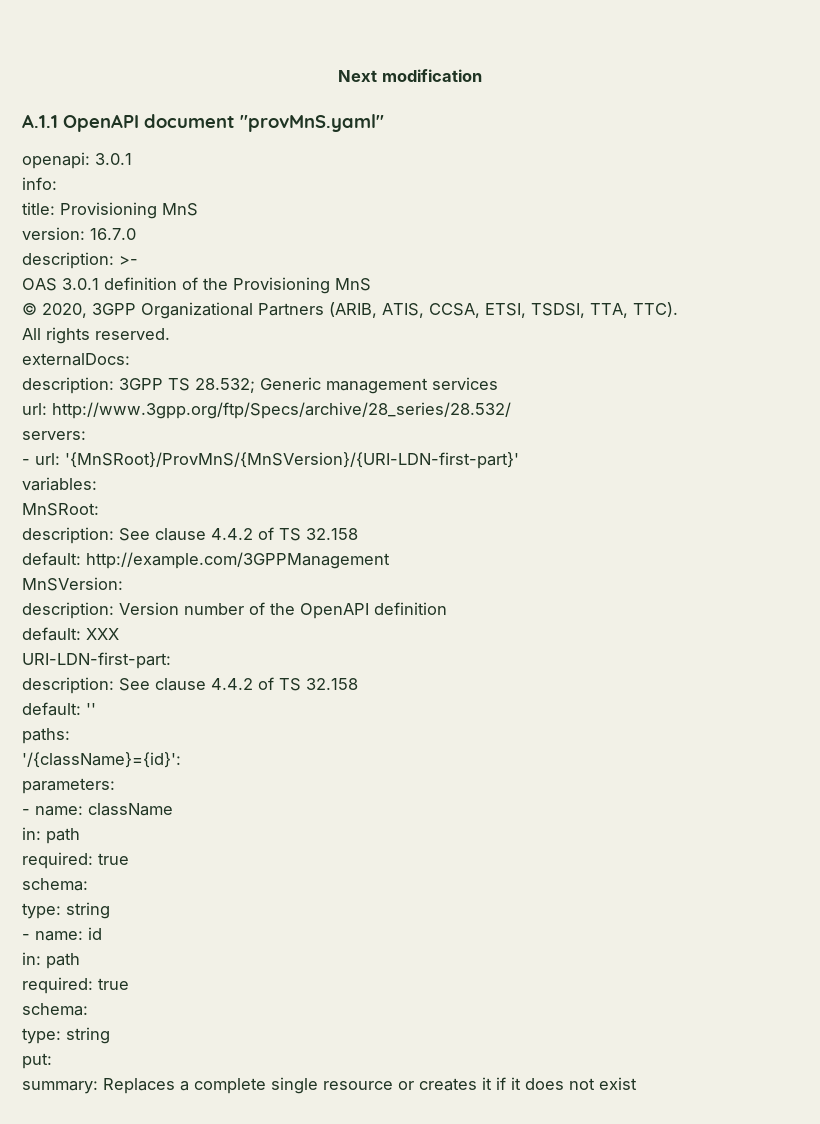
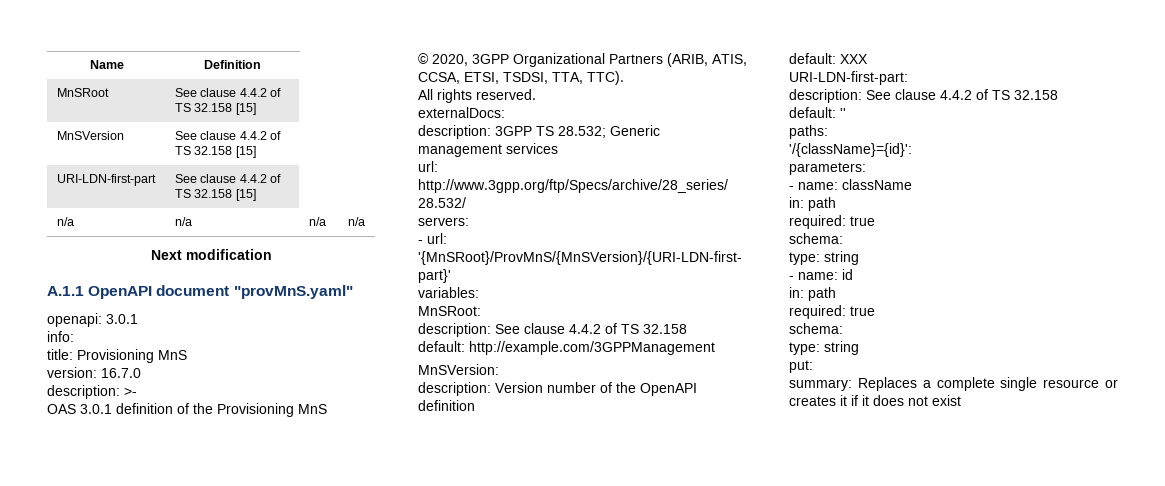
+ Name | Definition
+ MnSRoot | See clause 4.4.2 of TS 32.158 [15]
+ MnSVersion | See clause 4.4.2 of TS 32.158 [15]
+ URI-LDN-first-part | See clause 4.4.2 of TS 32.158 [15]
+ n/a | n/a | n/a | n/a

